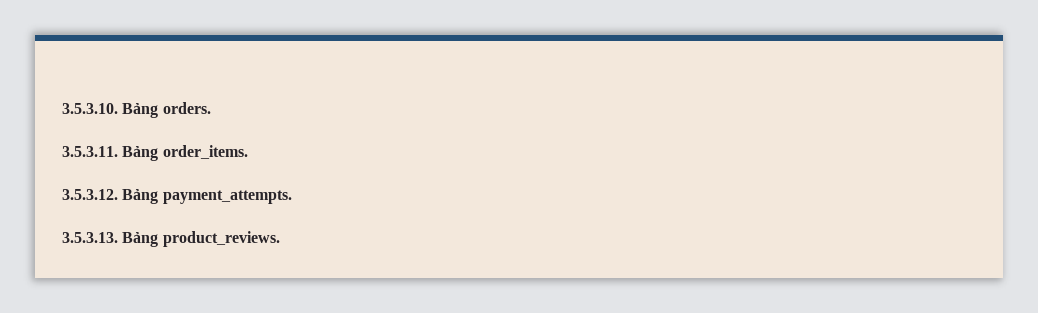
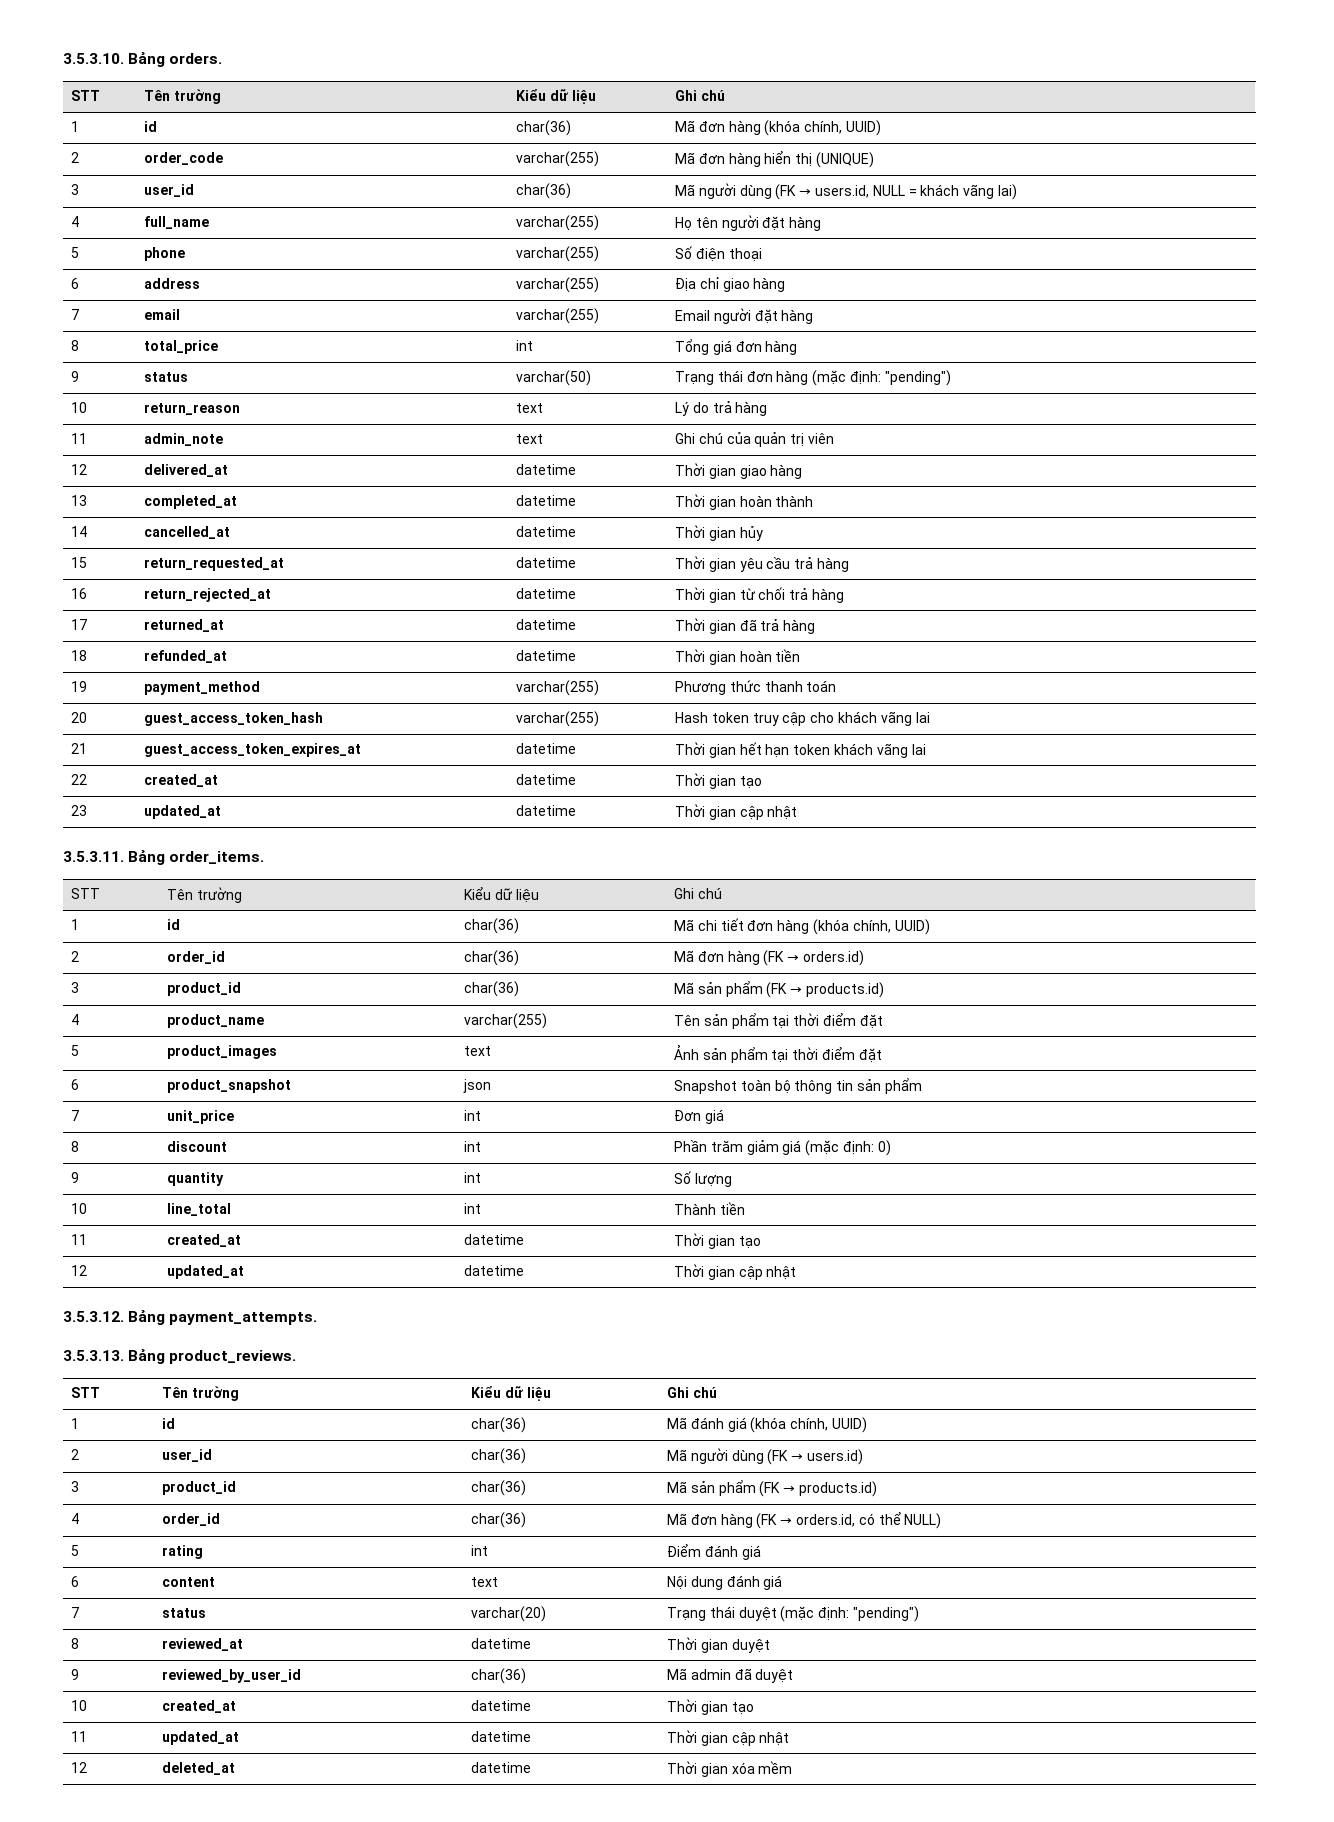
  3.5.3.10. Bảng orders.
+ STT | Tên trường | Kiểu dữ liệu | Ghi chú
+ 1 | id | char(36) | Mã đơn hàng (khóa chính, UUID)
+ 2 | order_code | varchar(255) | Mã đơn hàng hiển thị (UNIQUE)
+ 3 | user_id | char(36) | Mã người dùng (FK → users.id, NULL = khách vãng lai)
+ 4 | full_name | varchar(255) | Họ tên người đặt hàng
+ 5 | phone | varchar(255) | Số điện thoại
+ 6 | address | varchar(255) | Địa chỉ giao hàng
+ 7 | email | varchar(255) | Email người đặt hàng
+ 8 | total_price | int | Tổng giá đơn hàng
+ 9 | status | varchar(50) | Trạng thái đơn hàng (mặc định: "pending")
+ 10 | return_reason | text | Lý do trả hàng
+ 11 | admin_note | text | Ghi chú của quản trị viên
+ 12 | delivered_at | datetime | Thời gian giao hàng
+ 13 | completed_at | datetime | Thời gian hoàn thành
+ 14 | cancelled_at | datetime | Thời gian hủy
+ 15 | return_requested_at | datetime | Thời gian yêu cầu trả hàng
+ 16 | return_rejected_at | datetime | Thời gian từ chối trả hàng
+ 17 | returned_at | datetime | Thời gian đã trả hàng
+ 18 | refunded_at | datetime | Thời gian hoàn tiền
+ 19 | payment_method | varchar(255) | Phương thức thanh toán
+ 20 | guest_access_token_hash | varchar(255) | Hash token truy cập cho khách vãng lai
+ 21 | guest_access_token_expires_at | datetime | Thời gian hết hạn token khách vãng lai
+ 22 | created_at | datetime | Thời gian tạo
+ 23 | updated_at | datetime | Thời gian cập nhật
  3.5.3.11. Bảng order_items.
+ STT | Tên trường | Kiểu dữ liệu | Ghi chú
+ 1 | id | char(36) | Mã chi tiết đơn hàng (khóa chính, UUID)
+ 2 | order_id | char(36) | Mã đơn hàng (FK → orders.id)
+ 3 | product_id | char(36) | Mã sản phẩm (FK → products.id)
+ 4 | product_name | varchar(255) | Tên sản phẩm tại thời điểm đặt
+ 5 | product_images | text | Ảnh sản phẩm tại thời điểm đặt
+ 6 | product_snapshot | json | Snapshot toàn bộ thông tin sản phẩm
+ 7 | unit_price | int | Đơn giá
+ 8 | discount | int | Phần trăm giảm giá (mặc định: 0)
+ 9 | quantity | int | Số lượng
+ 10 | line_total | int | Thành tiền
+ 11 | created_at | datetime | Thời gian tạo
+ 12 | updated_at | datetime | Thời gian cập nhật
  3.5.3.13. Bảng product_reviews.
+ STT | Tên trường | Kiểu dữ liệu | Ghi chú
+ 1 | id | char(36) | Mã đánh giá (khóa chính, UUID)
+ 2 | user_id | char(36) | Mã người dùng (FK → users.id)
+ 3 | product_id | char(36) | Mã sản phẩm (FK → products.id)
+ 4 | order_id | char(36) | Mã đơn hàng (FK → orders.id, có thể NULL)
+ 5 | rating | int | Điểm đánh giá
+ 6 | content | text | Nội dung đánh giá
+ 7 | status | varchar(20) | Trạng thái duyệt (mặc định: "pending")
+ 8 | reviewed_at | datetime | Thời gian duyệt
+ 9 | reviewed_by_user_id | char(36) | Mã admin đã duyệt
+ 10 | created_at | datetime | Thời gian tạo
+ 11 | updated_at | datetime | Thời gian cập nhật
+ 12 | deleted_at | datetime | Thời gian xóa mềm

